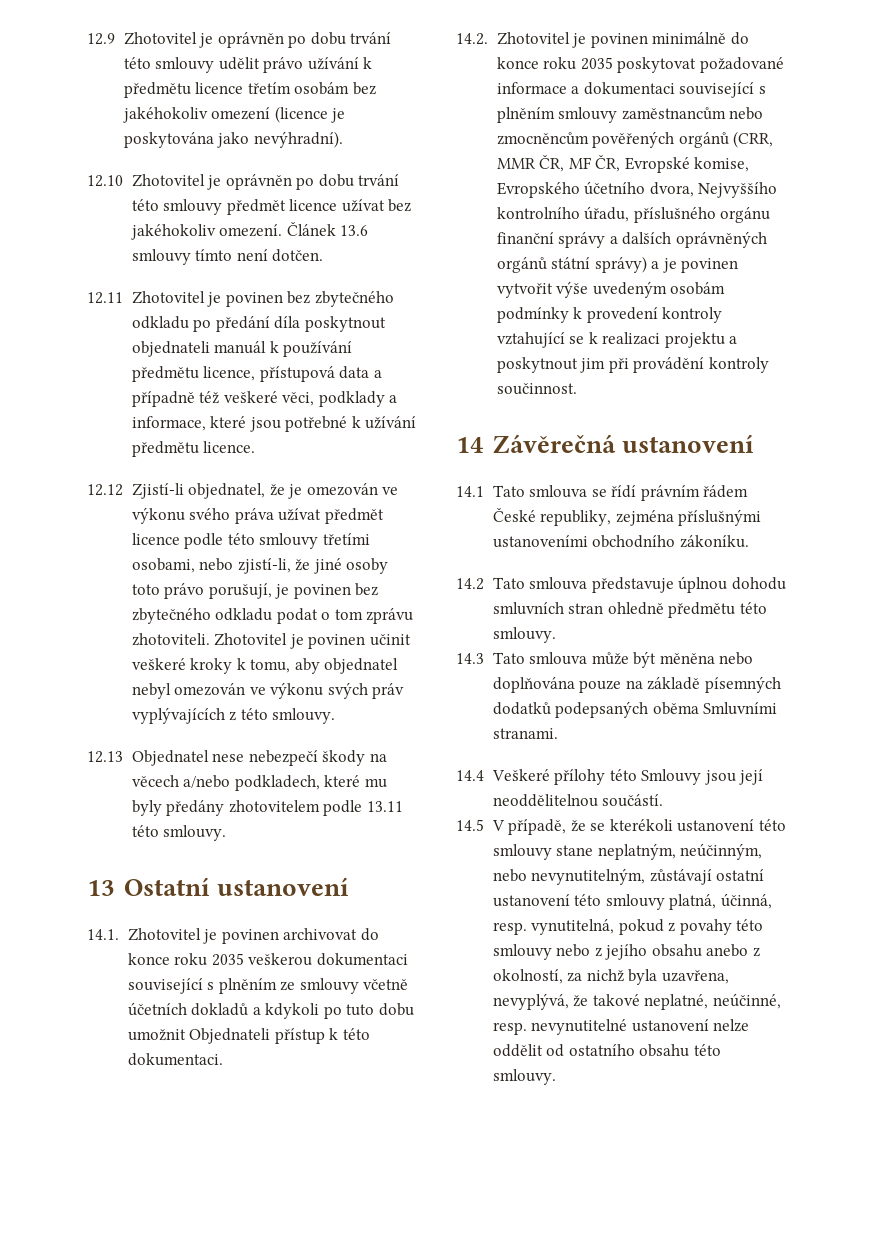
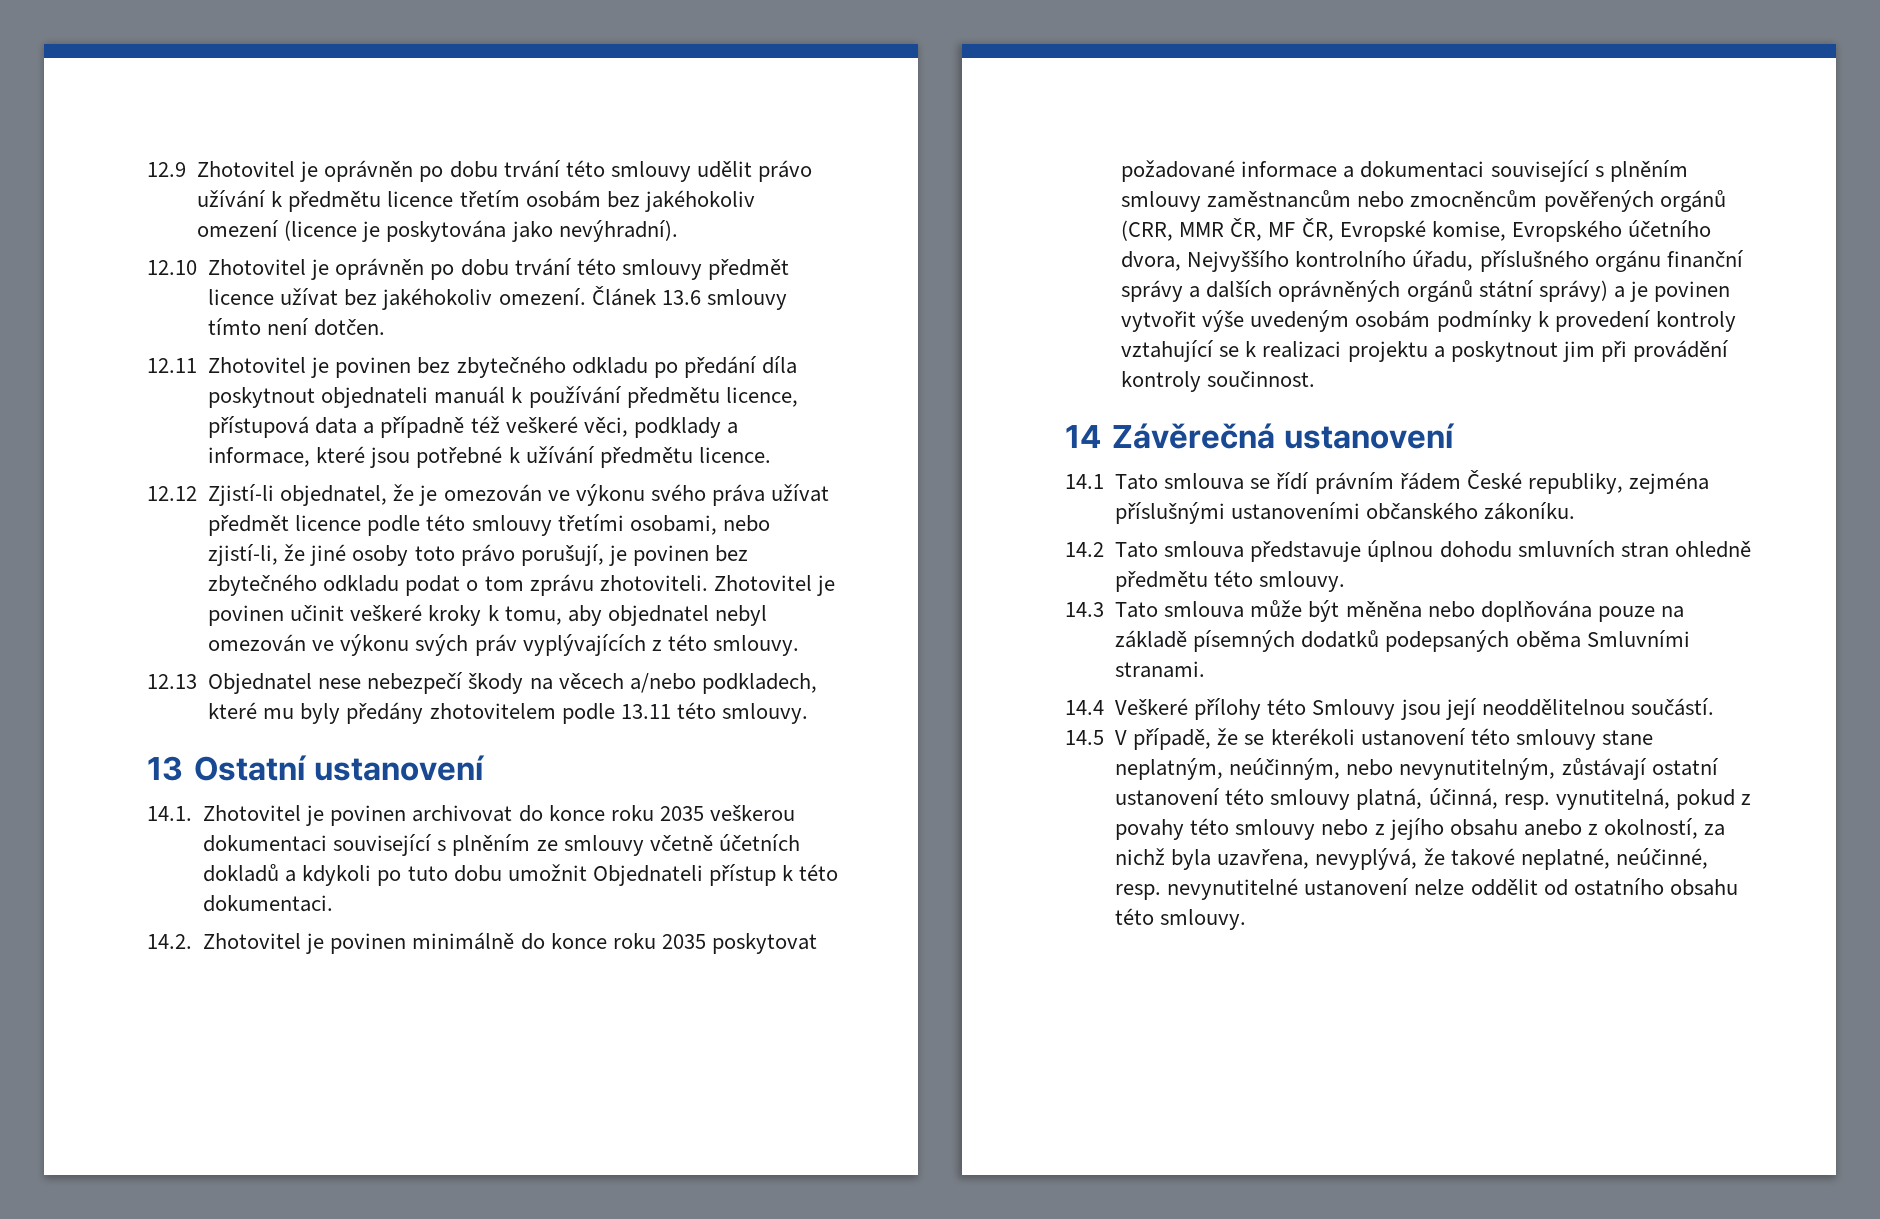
- 14.1 Tato smlouva se řídí právním řádem České republiky, zejména příslušnými ustanoveními obchodního zákoníku.
+ 14.1 Tato smlouva se řídí právním řádem České republiky, zejména příslušnými ustanoveními občanského zákoníku.

